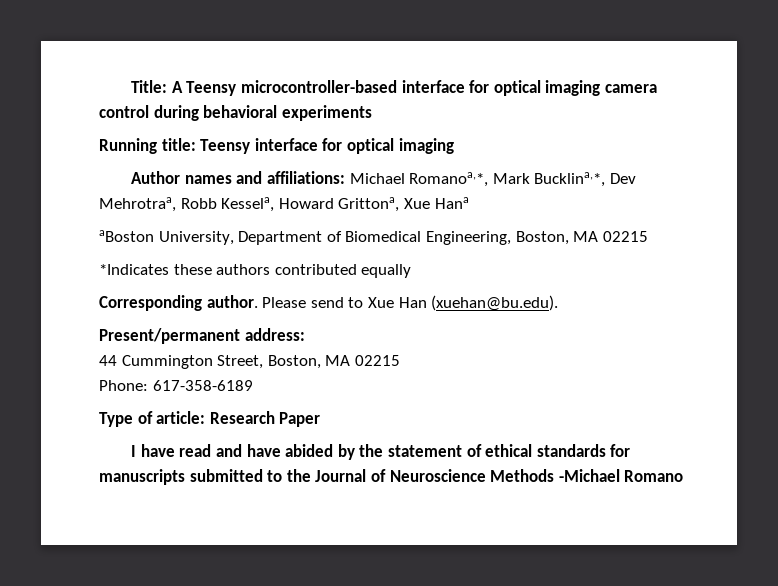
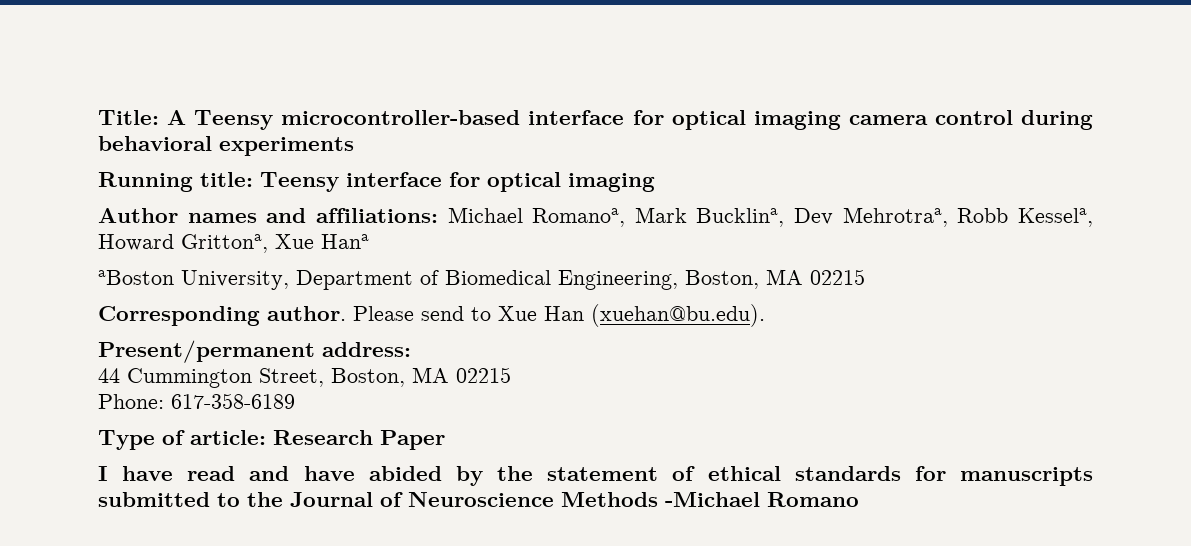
- Author names and affiliations: Michael Romanoa,*, Mark Bucklina,*, Dev Mehrotraa, Robb Kessela, Howard Grittona, Xue Hana
+ Author names and affiliations: Michael Romanoa, Mark Bucklina, Dev Mehrotraa, Robb Kessela, Howard Grittona, Xue Hana
- *Indicates these authors contributed equally

